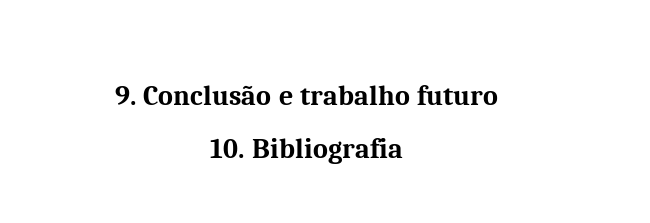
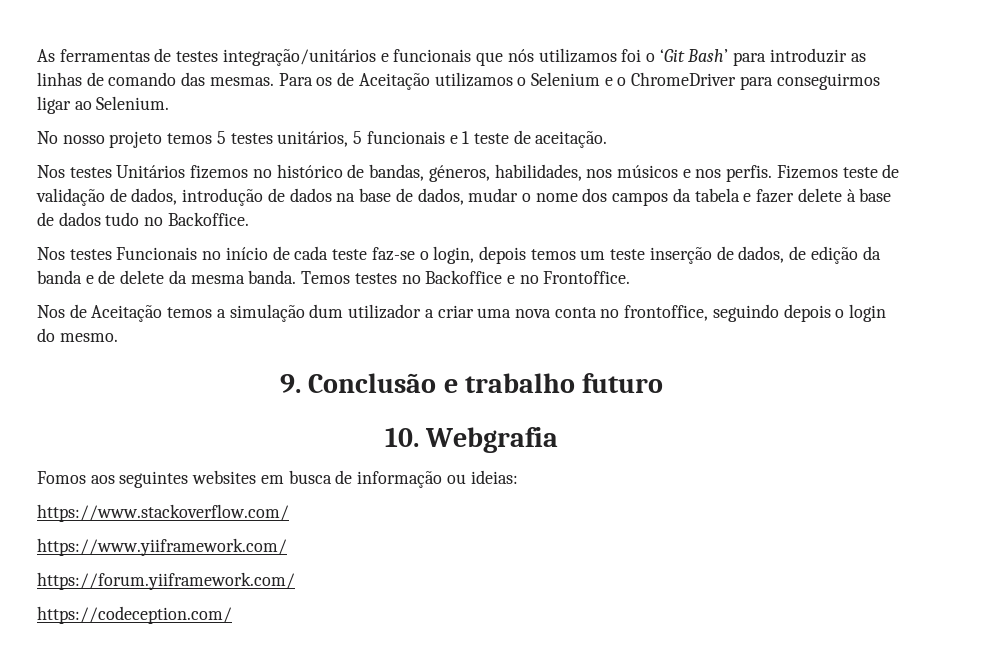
+ As ferramentas de testes integração/unitários e funcionais que nós utilizamos foi o ‘Git Bash’ para introduzir as linhas de comando das mesmas. Para os de Aceitação utilizamos o Selenium e o ChromeDriver para conseguirmos ligar ao Selenium.
+ No nosso projeto temos 5 testes unitários, 5 funcionais e 1 teste de aceitação.
+ Nos testes Unitários fizemos no histórico de bandas, géneros, habilidades, nos músicos e nos perfis. Fizemos teste de validação de dados, introdução de dados na base de dados, mudar o nome dos campos da tabela e fazer delete à base de dados tudo no Backoffice.
+ Nos testes Funcionais no início de cada teste faz-se o login, depois temos um teste inserção de dados, de edição da banda e de delete da mesma banda. Temos testes no Backoffice e no Frontoffice.
+ Nos de Aceitação temos a simulação dum utilizador a criar uma nova conta no frontoffice, seguindo depois o login do mesmo.
- 10. Bibliografia
+ 10. Webgrafia
+ Fomos aos seguintes websites em busca de informação ou ideias:
+ https://www.stackoverflow.com/
+ https://www.yiiframework.com/
+ https://forum.yiiframework.com/
+ https://codeception.com/

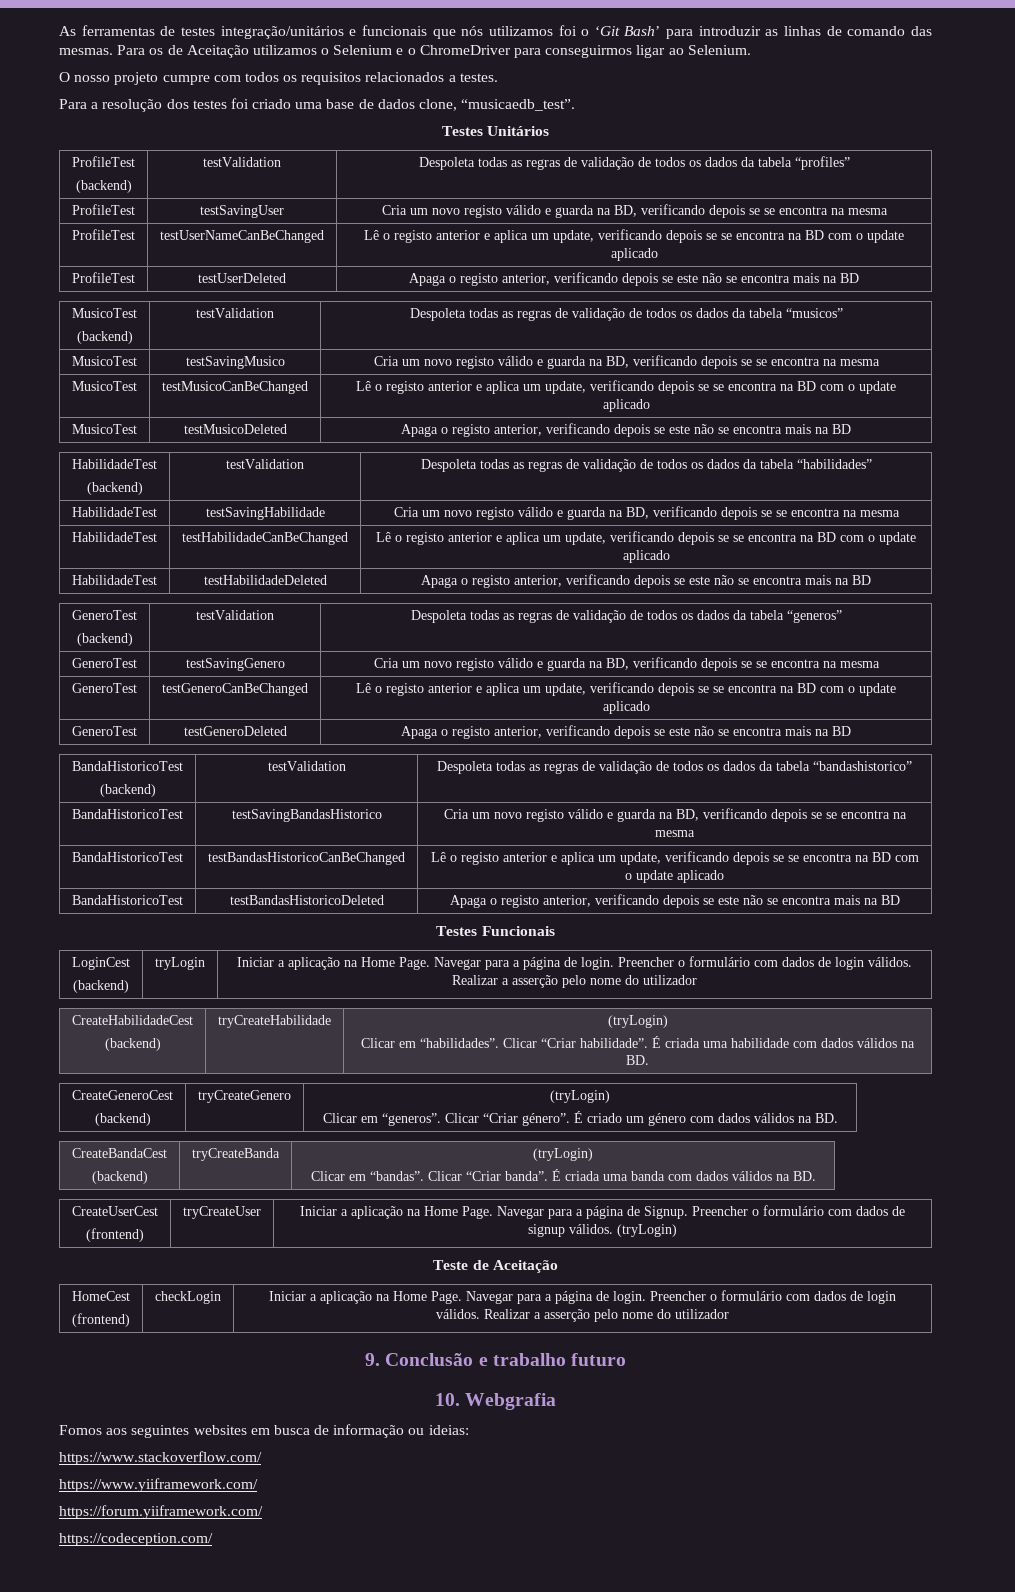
- No nosso projeto temos 5 testes unitários, 5 funcionais e 1 teste de aceitação.
- Nos testes Unitários fizemos no histórico de bandas, géneros, habilidades, nos músicos e nos perfis. Fizemos teste de validação de dados, introdução de dados na base de dados, mudar o nome dos campos da tabela e fazer delete à base de dados tudo no Backoffice.
- Nos testes Funcionais no início de cada teste faz-se o login, depois temos um teste inserção de dados, de edição da banda e de delete da mesma banda. Temos testes no Backoffice e no Frontoffice.
- Nos de Aceitação temos a simulação dum utilizador a criar uma nova conta no frontoffice, seguindo depois o login do mesmo.
+ O nosso projeto cumpre com todos os requisitos relacionados a testes.
+ Para a resolução dos testes foi criado uma base de dados clone, “musicaedb_test”.
+ Testes Unitários
+ ProfileTest
+ (backend) | testValidation | Despoleta todas as regras de validação de todos os dados da tabela “profiles”
+ ProfileTest | testSavingUser | Cria um novo registo válido e guarda na BD, verificando depois se se encontra na mesma
+ ProfileTest | testUserNameCanBeChanged | Lê o registo anterior e aplica um update, verificando depois se se encontra na BD com o update aplicado
+ ProfileTest | testUserDeleted | Apaga o registo anterior, verificando depois se este não se encontra mais na BD
+ MusicoTest
+ (backend) | testValidation | Despoleta todas as regras de validação de todos os dados da tabela “musicos”
+ MusicoTest | testSavingMusico | Cria um novo registo válido e guarda na BD, verificando depois se se encontra na mesma
+ MusicoTest | testMusicoCanBeChanged | Lê o registo anterior e aplica um update, verificando depois se se encontra na BD com o update aplicado
+ MusicoTest | testMusicoDeleted | Apaga o registo anterior, verificando depois se este não se encontra mais na BD
+ HabilidadeTest
+ (backend) | testValidation | Despoleta todas as regras de validação de todos os dados da tabela “habilidades”
+ HabilidadeTest | testSavingHabilidade | Cria um novo registo válido e guarda na BD, verificando depois se se encontra na mesma
+ HabilidadeTest | testHabilidadeCanBeChanged | Lê o registo anterior e aplica um update, verificando depois se se encontra na BD com o update aplicado
+ HabilidadeTest | testHabilidadeDeleted | Apaga o registo anterior, verificando depois se este não se encontra mais na BD
+ GeneroTest
+ (backend) | testValidation | Despoleta todas as regras de validação de todos os dados da tabela “generos”
+ GeneroTest | testSavingGenero | Cria um novo registo válido e guarda na BD, verificando depois se se encontra na mesma
+ GeneroTest | testGeneroCanBeChanged | Lê o registo anterior e aplica um update, verificando depois se se encontra na BD com o update aplicado
+ GeneroTest | testGeneroDeleted | Apaga o registo anterior, verificando depois se este não se encontra mais na BD
+ BandaHistoricoTest
+ (backend) | testValidation | Despoleta todas as regras de validação de todos os dados da tabela “bandashistorico”
+ BandaHistoricoTest | testSavingBandasHistorico | Cria um novo registo válido e guarda na BD, verificando depois se se encontra na mesma
+ BandaHistoricoTest | testBandasHistoricoCanBeChanged | Lê o registo anterior e aplica um update, verificando depois se se encontra na BD com o update aplicado
+ BandaHistoricoTest | testBandasHistoricoDeleted | Apaga o registo anterior, verificando depois se este não se encontra mais na BD
+ Testes Funcionais
+ LoginCest
+ (backend) | tryLogin | Iniciar a aplicação na Home Page. Navegar para a página de login. Preencher o formulário com dados de login válidos. Realizar a asserção pelo nome do utilizador
+ CreateHabilidadeCest
+ (backend) | tryCreateHabilidade | (tryLogin)
+ Clicar em “habilidades”. Clicar “Criar habilidade”. É criada uma habilidade com dados válidos na BD.
+ CreateGeneroCest
+ (backend) | tryCreateGenero | (tryLogin)
+ Clicar em “generos”. Clicar “Criar género”. É criado um género com dados válidos na BD.
+ CreateBandaCest
+ (backend) | tryCreateBanda | (tryLogin)
+ Clicar em “bandas”. Clicar “Criar banda”. É criada uma banda com dados válidos na BD.
+ CreateUserCest
+ (frontend) | tryCreateUser | Iniciar a aplicação na Home Page. Navegar para a página de Signup. Preencher o formulário com dados de signup válidos. (tryLogin)
+ Teste de Aceitação
+ HomeCest
+ (frontend) | checkLogin | Iniciar a aplicação na Home Page. Navegar para a página de login. Preencher o formulário com dados de login válidos. Realizar a asserção pelo nome do utilizador

